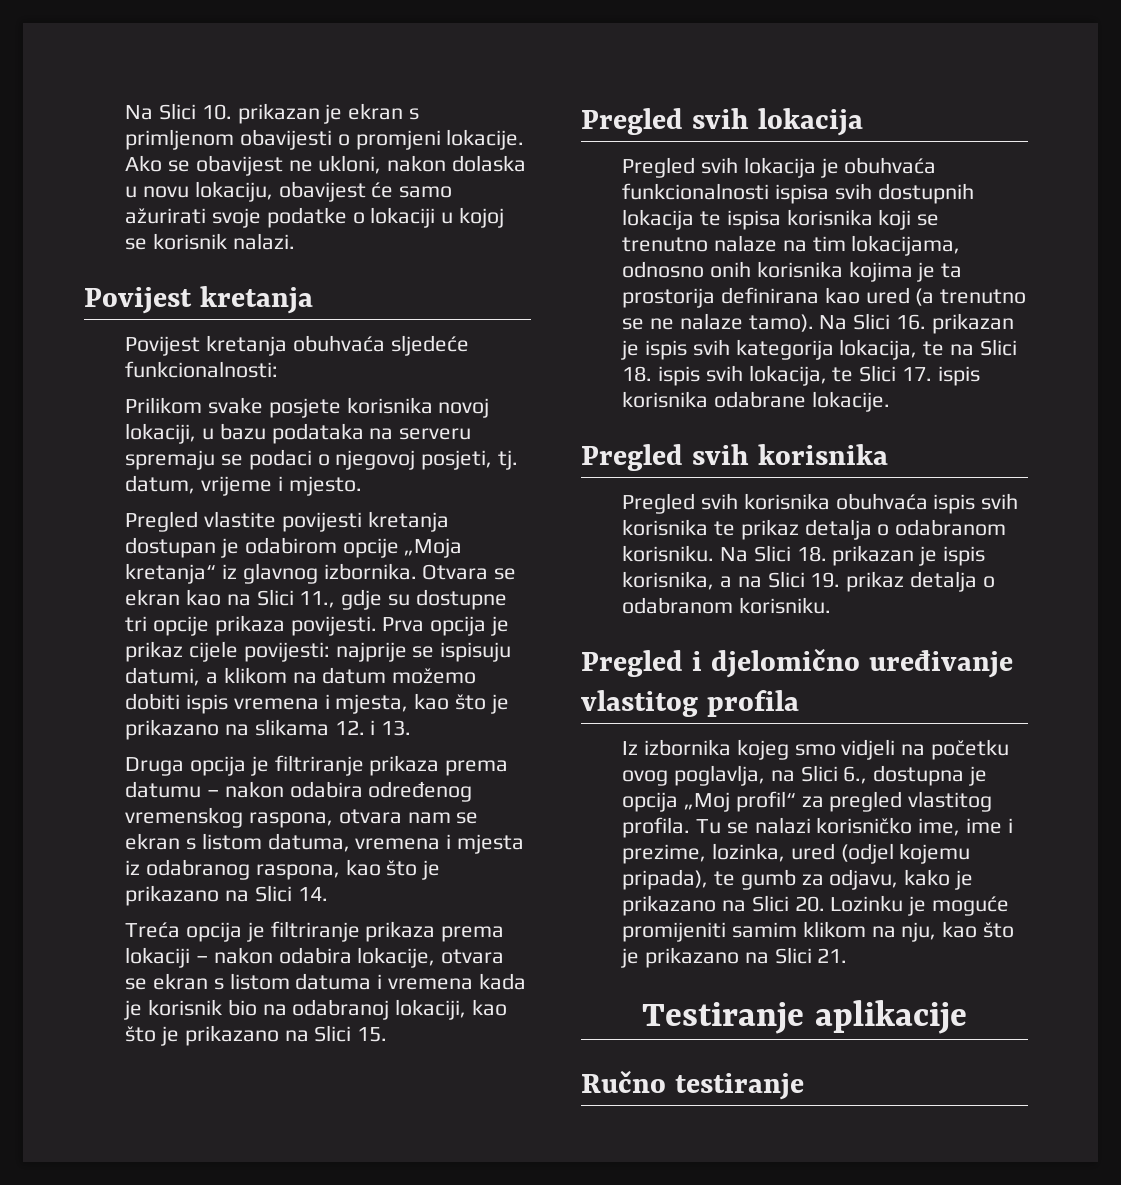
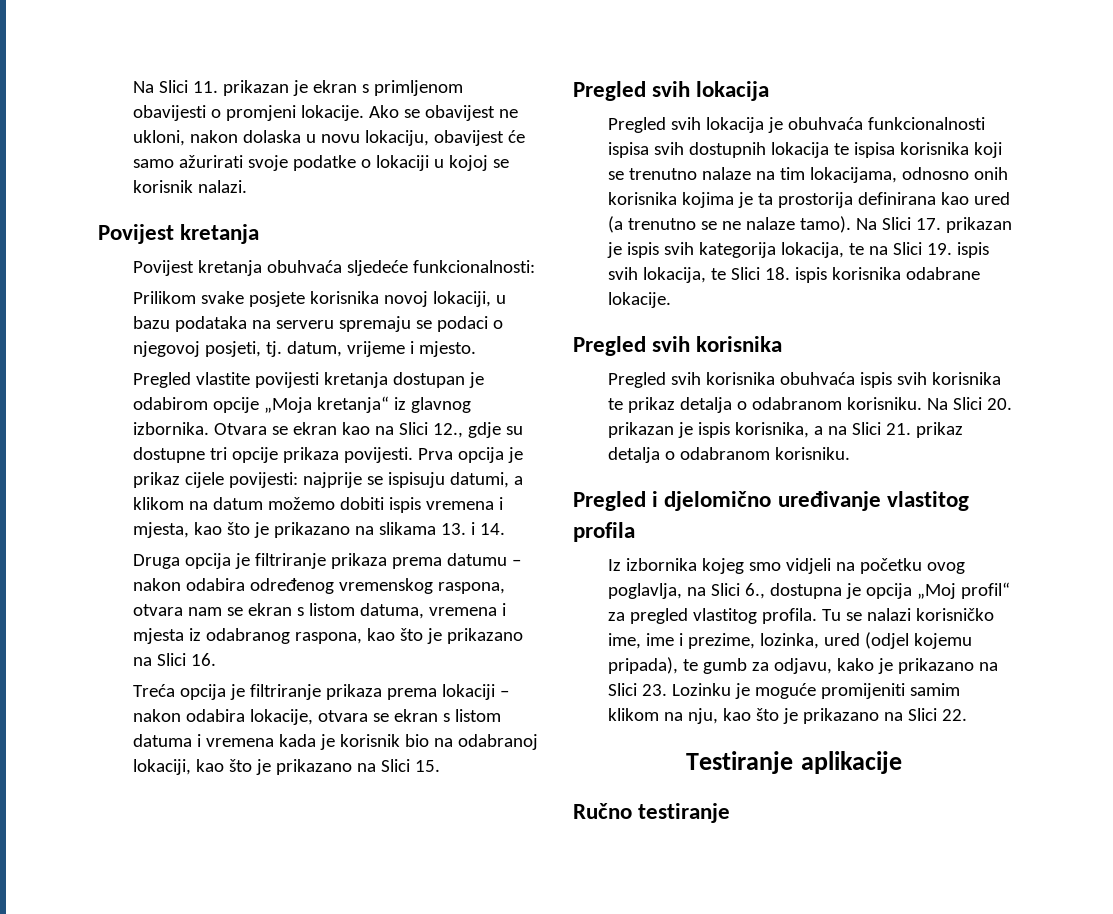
- Na Slici 10. prikazan je ekran s primljenom obavijesti o promjeni lokacije.
+ Na Slici 11. prikazan je ekran s primljenom obavijesti o promjeni lokacije.
- Otvara se ekran kao na Slici 11., gdje su dostupne tri opcije prikaza povijesti.
+ Otvara se ekran kao na Slici 12., gdje su dostupne tri opcije prikaza povijesti.
- Prva opcija je prikaz cijele povijesti: najprije se ispisuju datumi, a klikom na datum možemo dobiti ispis vremena i mjesta, kao što je prikazano na slikama 12. i 13.
+ Prva opcija je prikaz cijele povijesti: najprije se ispisuju datumi, a klikom na datum možemo dobiti ispis vremena i mjesta, kao što je prikazano na slikama 13. i 14.
- Druga opcija je filtriranje prikaza prema datumu – nakon odabira određenog vremenskog raspona, otvara nam se ekran s listom datuma, vremena i mjesta iz odabranog raspona, kao što je prikazano na Slici 14.
+ Druga opcija je filtriranje prikaza prema datumu – nakon odabira određenog vremenskog raspona, otvara nam se ekran s listom datuma, vremena i mjesta iz odabranog raspona, kao što je prikazano na Slici 16.
- Na Slici 16. prikazan je ispis svih kategorija lokacija, te na Slici 18. ispis svih lokacija, te Slici 17. ispis korisnika odabrane lokacije.
+ Na Slici 17. prikazan je ispis svih kategorija lokacija, te na Slici 19. ispis svih lokacija, te Slici 18. ispis korisnika odabrane lokacije.
- Na Slici 18. prikazan je ispis korisnika, a na Slici 19. prikaz detalja o odabranom korisniku.
+ Na Slici 20. prikazan je ispis korisnika, a na Slici 21. prikaz detalja o odabranom korisniku.
- Tu se nalazi korisničko ime, ime i prezime, lozinka, ured (odjel kojemu pripada), te gumb za odjavu, kako je prikazano na Slici 20. Lozinku je moguće promijeniti samim klikom na nju, kao što je prikazano na Slici 21.
+ Tu se nalazi korisničko ime, ime i prezime, lozinka, ured (odjel kojemu pripada), te gumb za odjavu, kako je prikazano na Slici 23. Lozinku je moguće promijeniti samim klikom na nju, kao što je prikazano na Slici 22.

